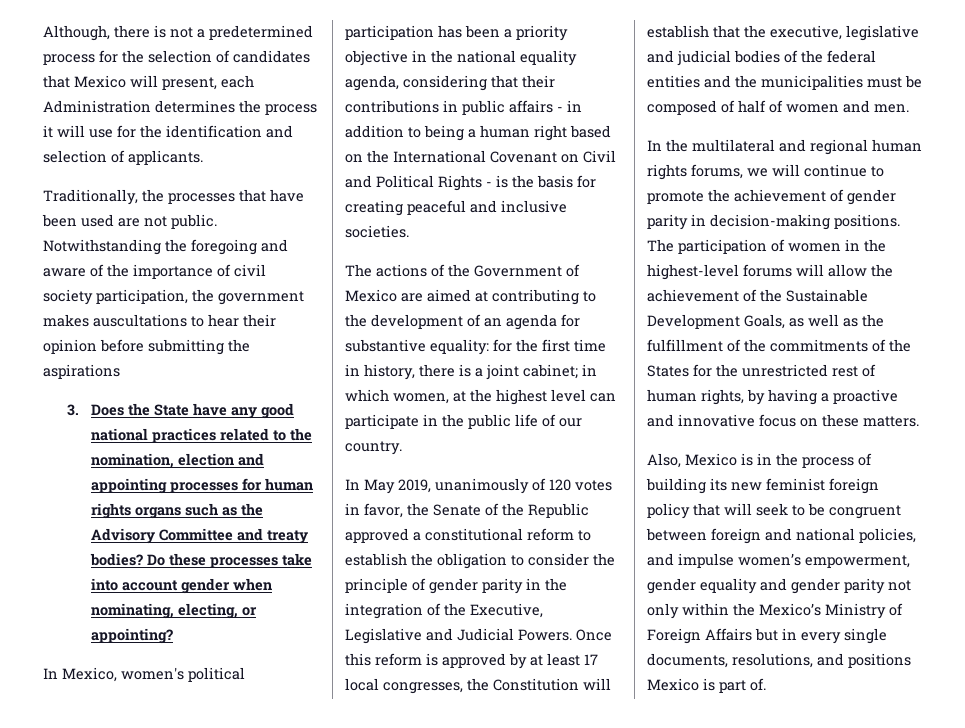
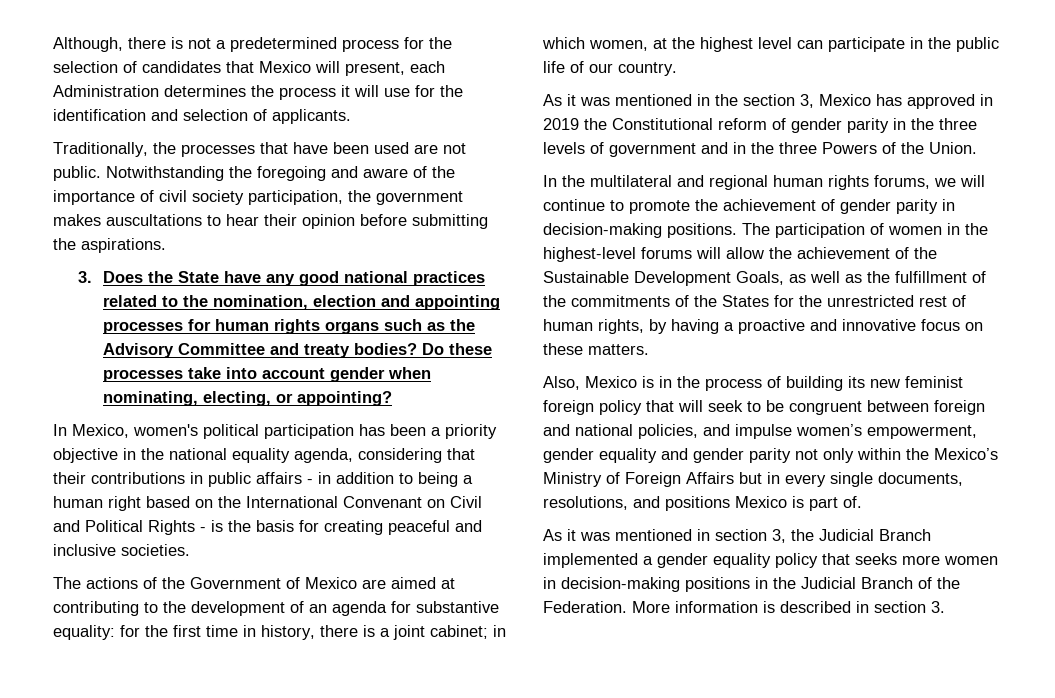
- Notwithstanding the foregoing and aware of the importance of civil society participation, the government makes auscultations to hear their opinion before submitting the aspirations
+ Notwithstanding the foregoing and aware of the importance of civil society participation, the government makes auscultations to hear their opinion before submitting the aspirations.
- In Mexico, women's political participation has been a priority objective in the national equality agenda, considering that their contributions in public affairs - in addition to being a human right based on the International Covenant on Civil and Political Rights - is the basis for creating peaceful and inclusive societies.
+ In Mexico, women's political participation has been a priority objective in the national equality agenda, considering that their contributions in public affairs - in addition to being a human right based on the International Convenant on Civil and Political Rights - is the basis for creating peaceful and inclusive societies.
- In May 2019, unanimously of 120 votes in favor, the Senate of the Republic approved a constitutional reform to establish the obligation to consider the principle of gender parity in the integration of the Executive, Legislative and Judicial Powers. Once this reform is approved by at least 17 local congresses, the Constitution will establish that the executive, legislative and judicial bodies of the federal entities and the municipalities must be composed of half of women and men.
+ As it was mentioned in the section 3, Mexico has approved in 2019 the Constitutional reform of gender parity in the three levels of government and in the three Powers of the Union.
+ As it was mentioned in section 3, the Judicial Branch implemented a gender equality policy that seeks more women in decision-making positions in the Judicial Branch of the Federation. More information is described in section 3.

